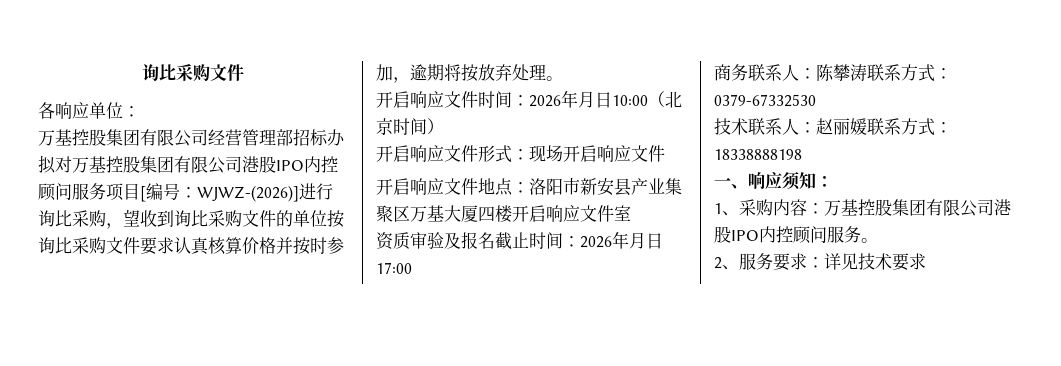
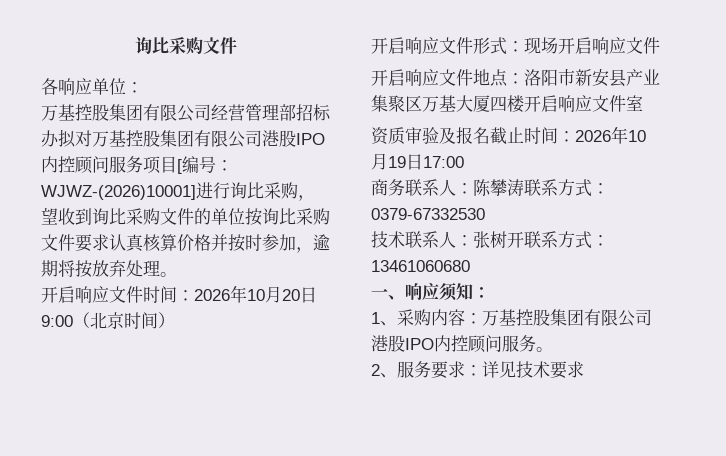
- 万基控股集团有限公司经营管理部招标办拟对万基控股集团有限公司港股IPO内控顾问服务项目[编号：WJWZ-(2026)]进行询比采购，望收到询比采购文件的单位按询比采购文件要求认真核算价格并按时参加，逾期将按放弃处理。
+ 万基控股集团有限公司经营管理部招标办拟对万基控股集团有限公司港股IPO内控顾问服务项目[编号：WJWZ-(2026)10001]进行询比采购，望收到询比采购文件的单位按询比采购文件要求认真核算价格并按时参加，逾期将按放弃处理。
- 开启响应文件时间：2026年月日10:00（北京时间）
+ 开启响应文件时间：2026年10月20日9:00（北京时间）
- 资质审验及报名截止时间：2026年月日17:00
+ 资质审验及报名截止时间：2026年10月19日17:00
- 技术联系人：赵丽媛联系方式：18338888198
+ 技术联系人：张树开联系方式：13461060680

